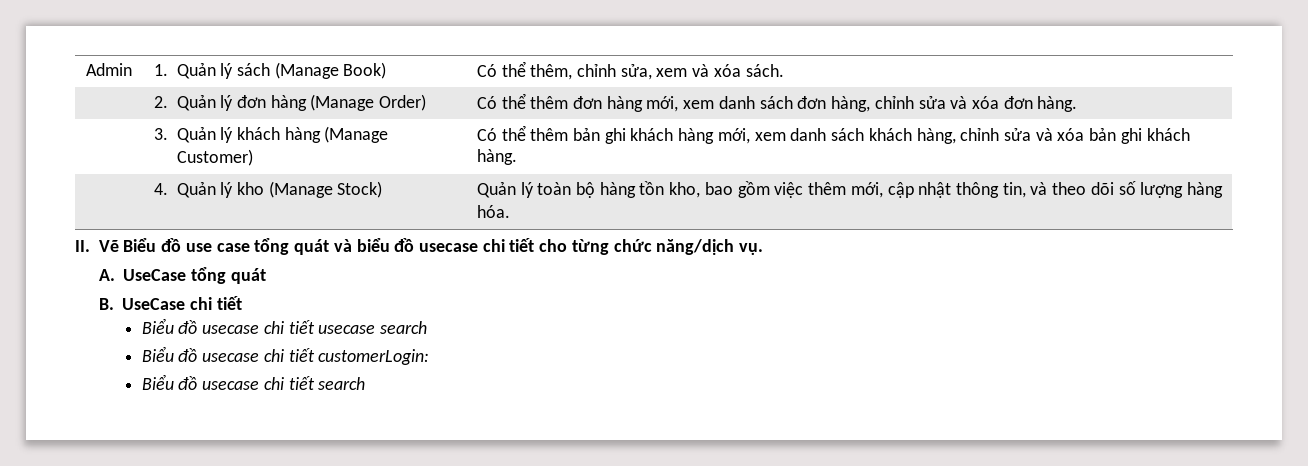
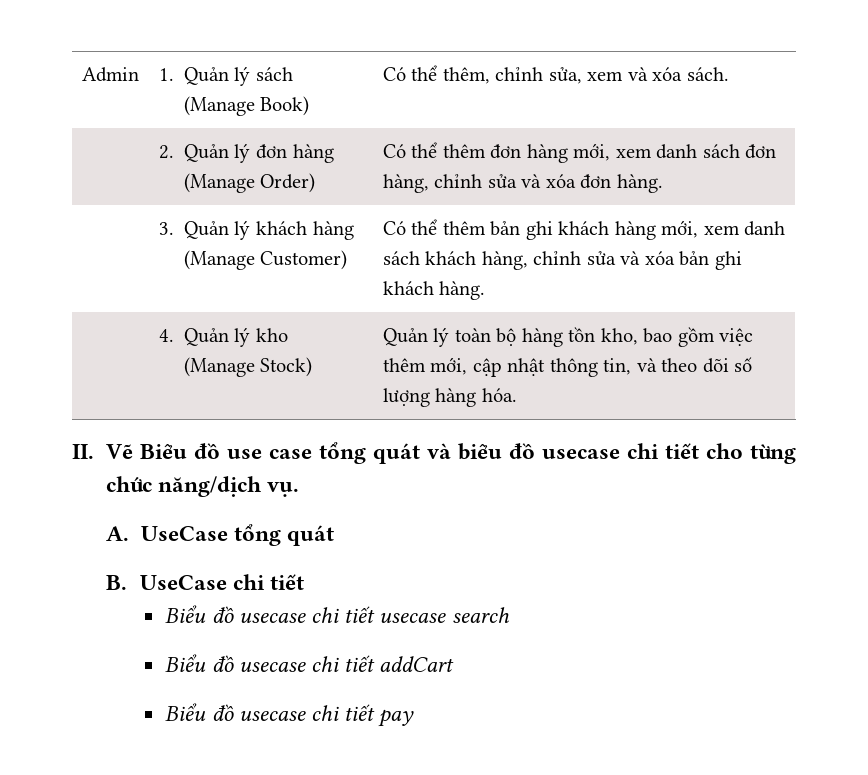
- Biểu đồ usecase chi tiết customerLogin:
- Biểu đồ usecase chi tiết search
+ Biểu đồ usecase chi tiết addCart
+ Biểu đồ usecase chi tiết pay

